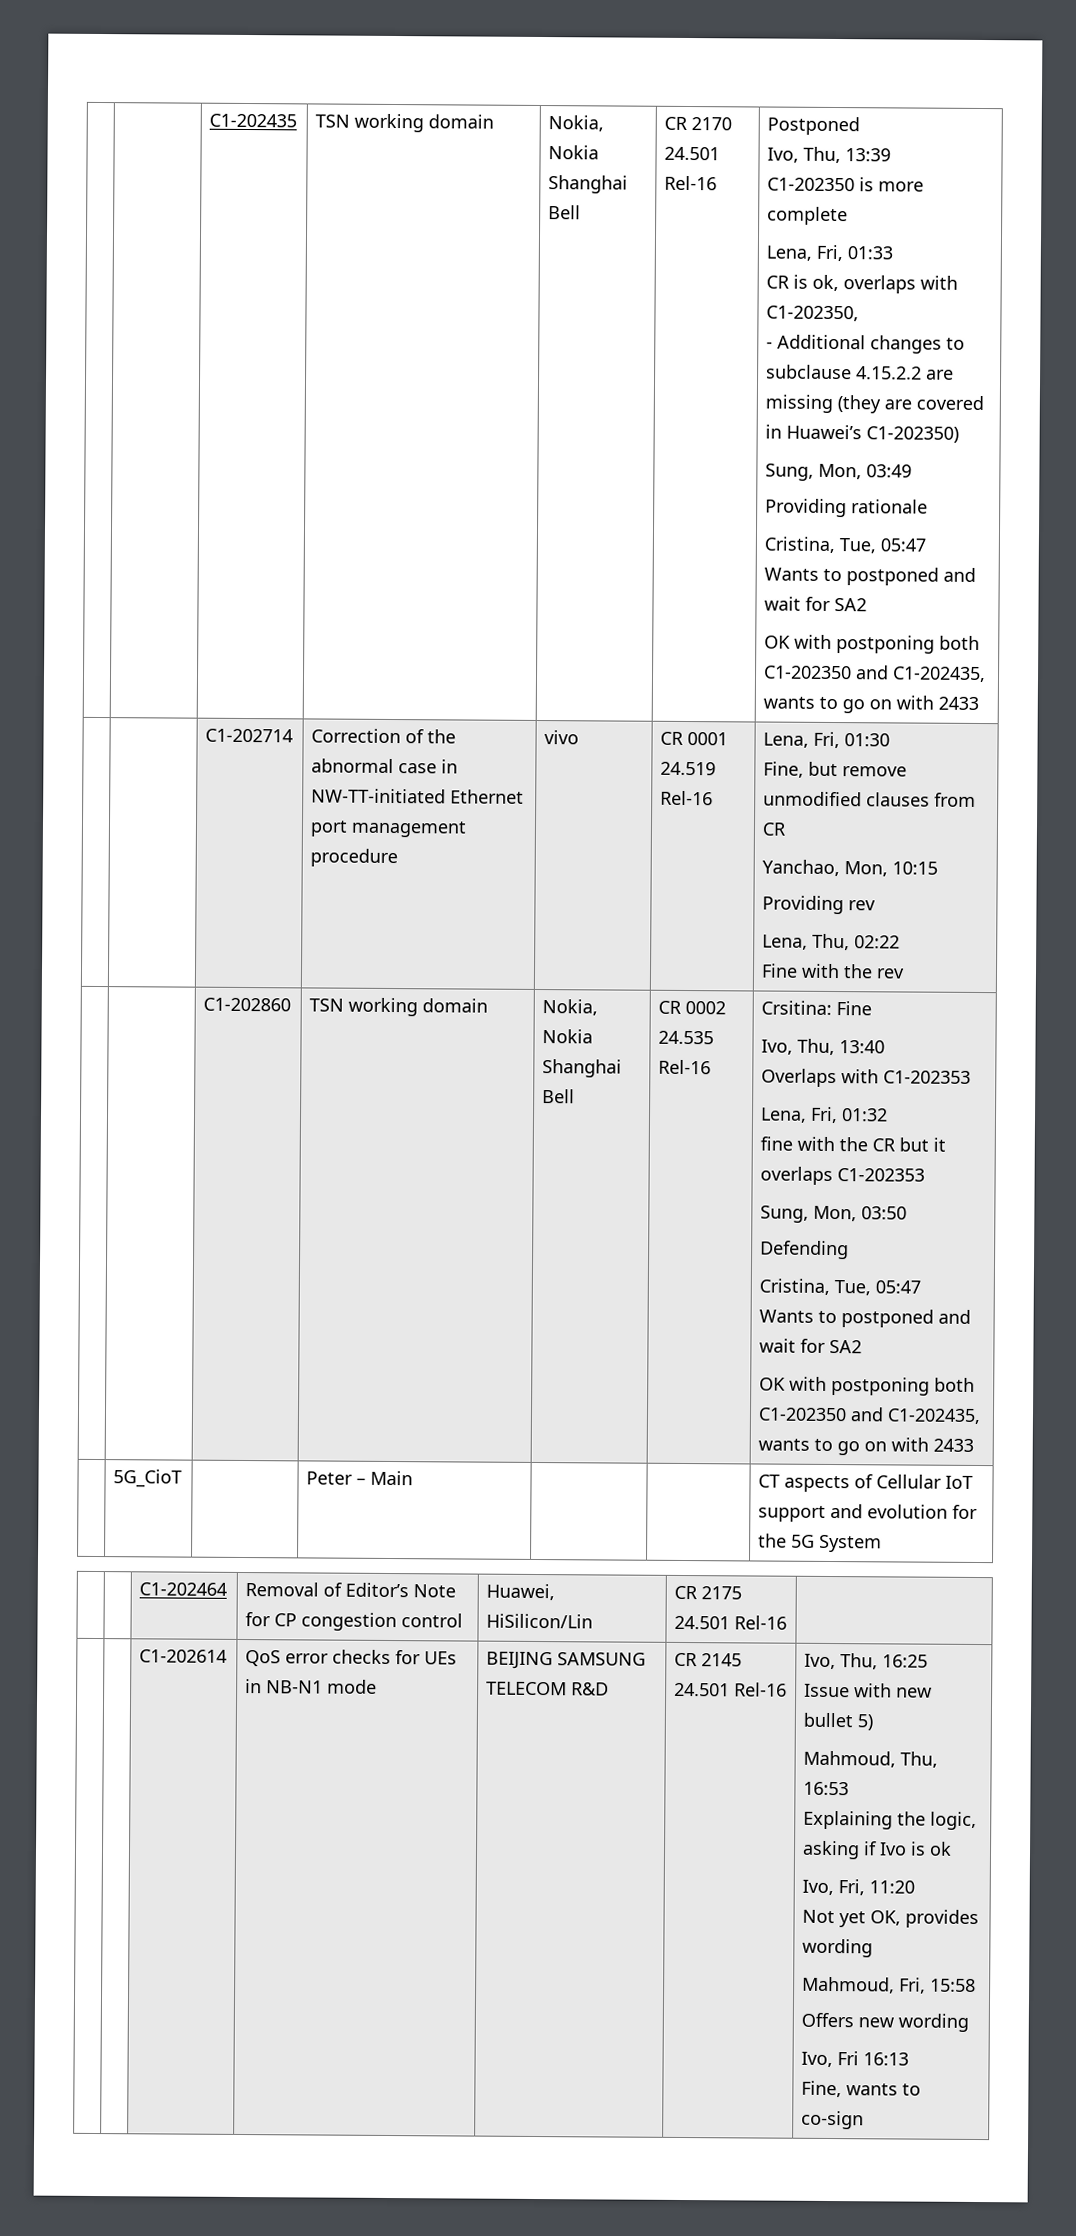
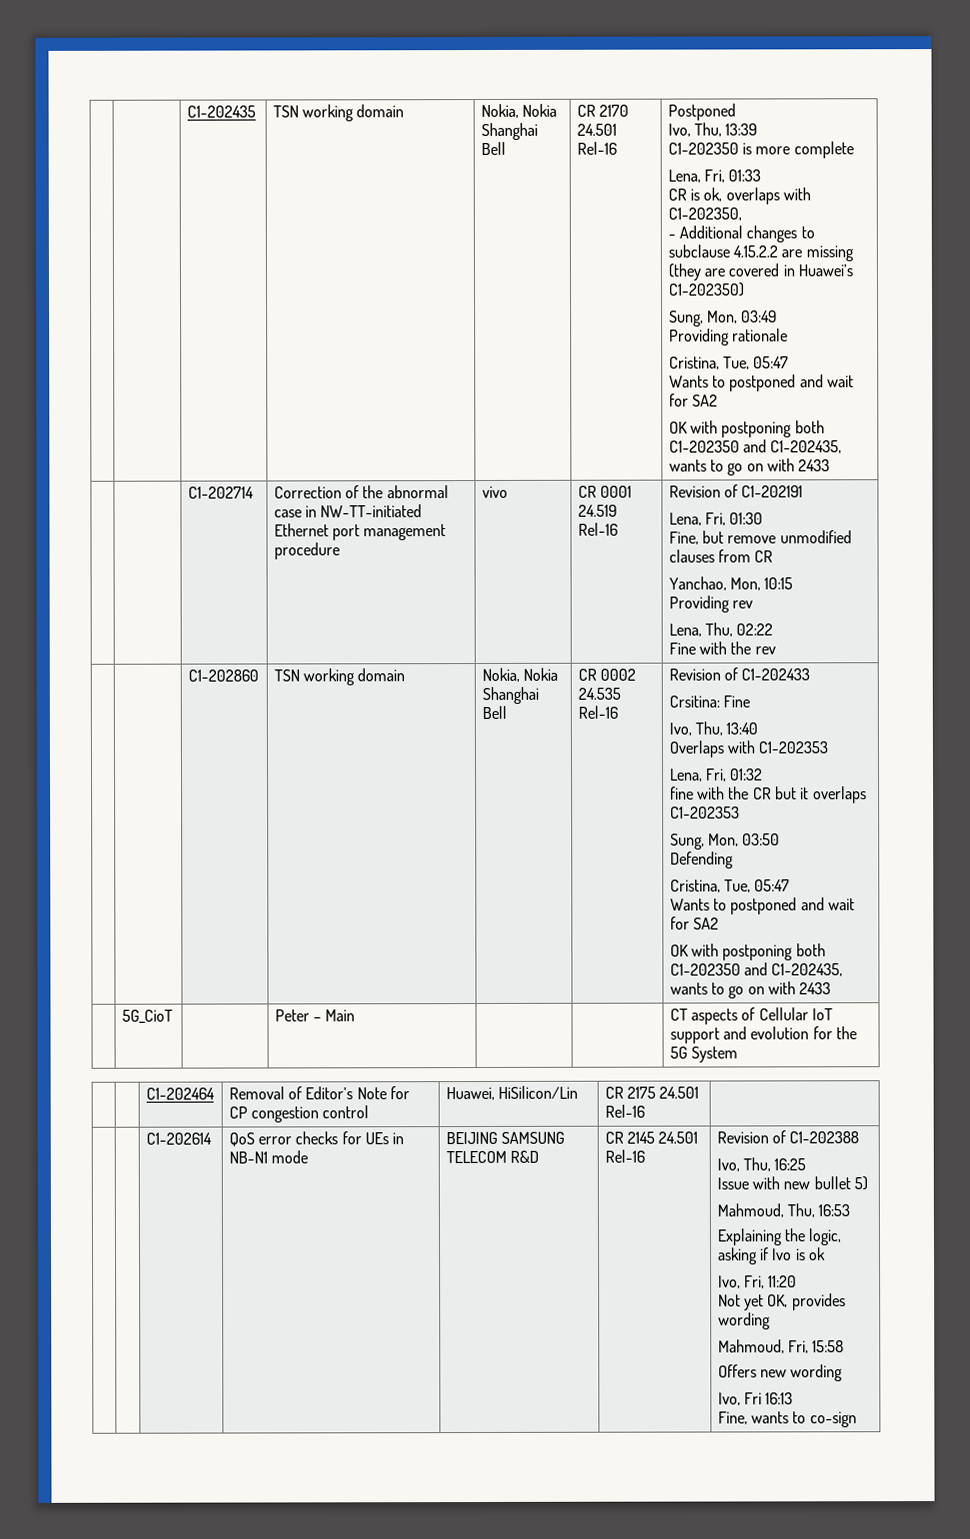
+ Revision of C1-202191
+ Revision of C1-202433
+ Revision of C1-202388

